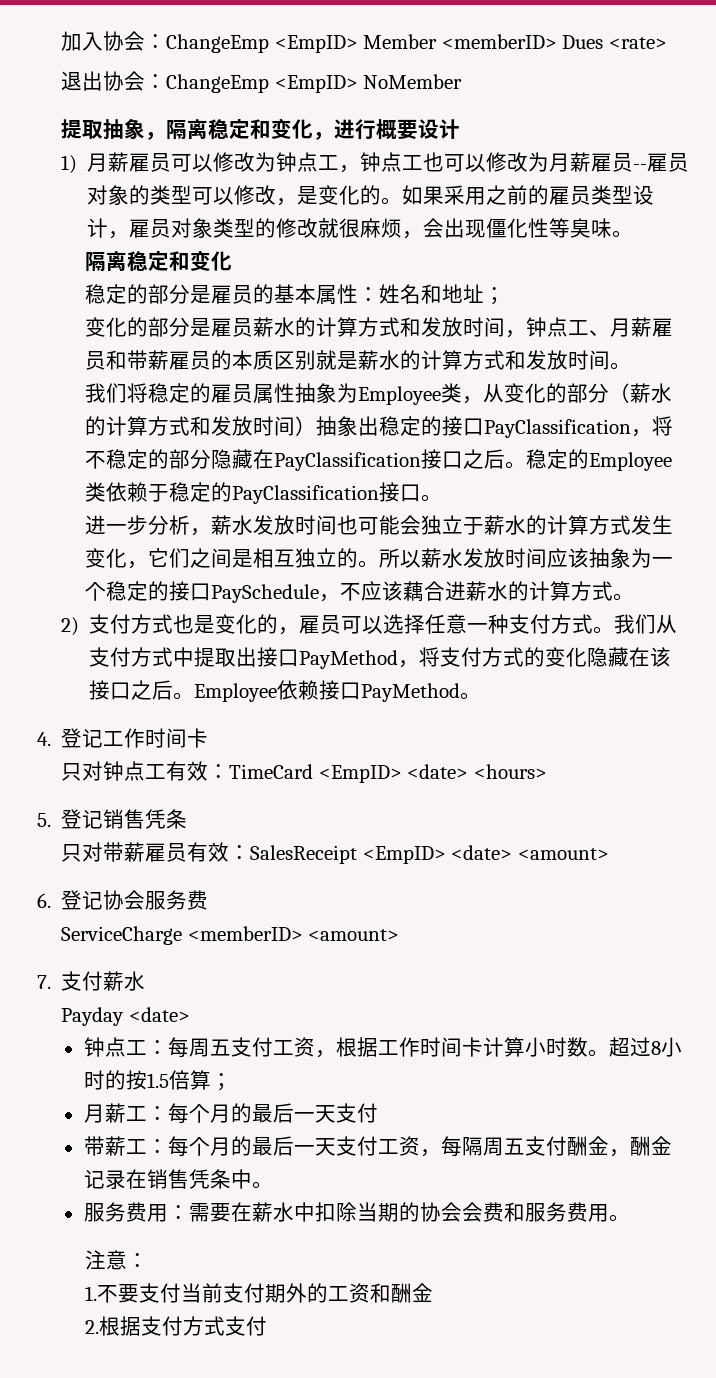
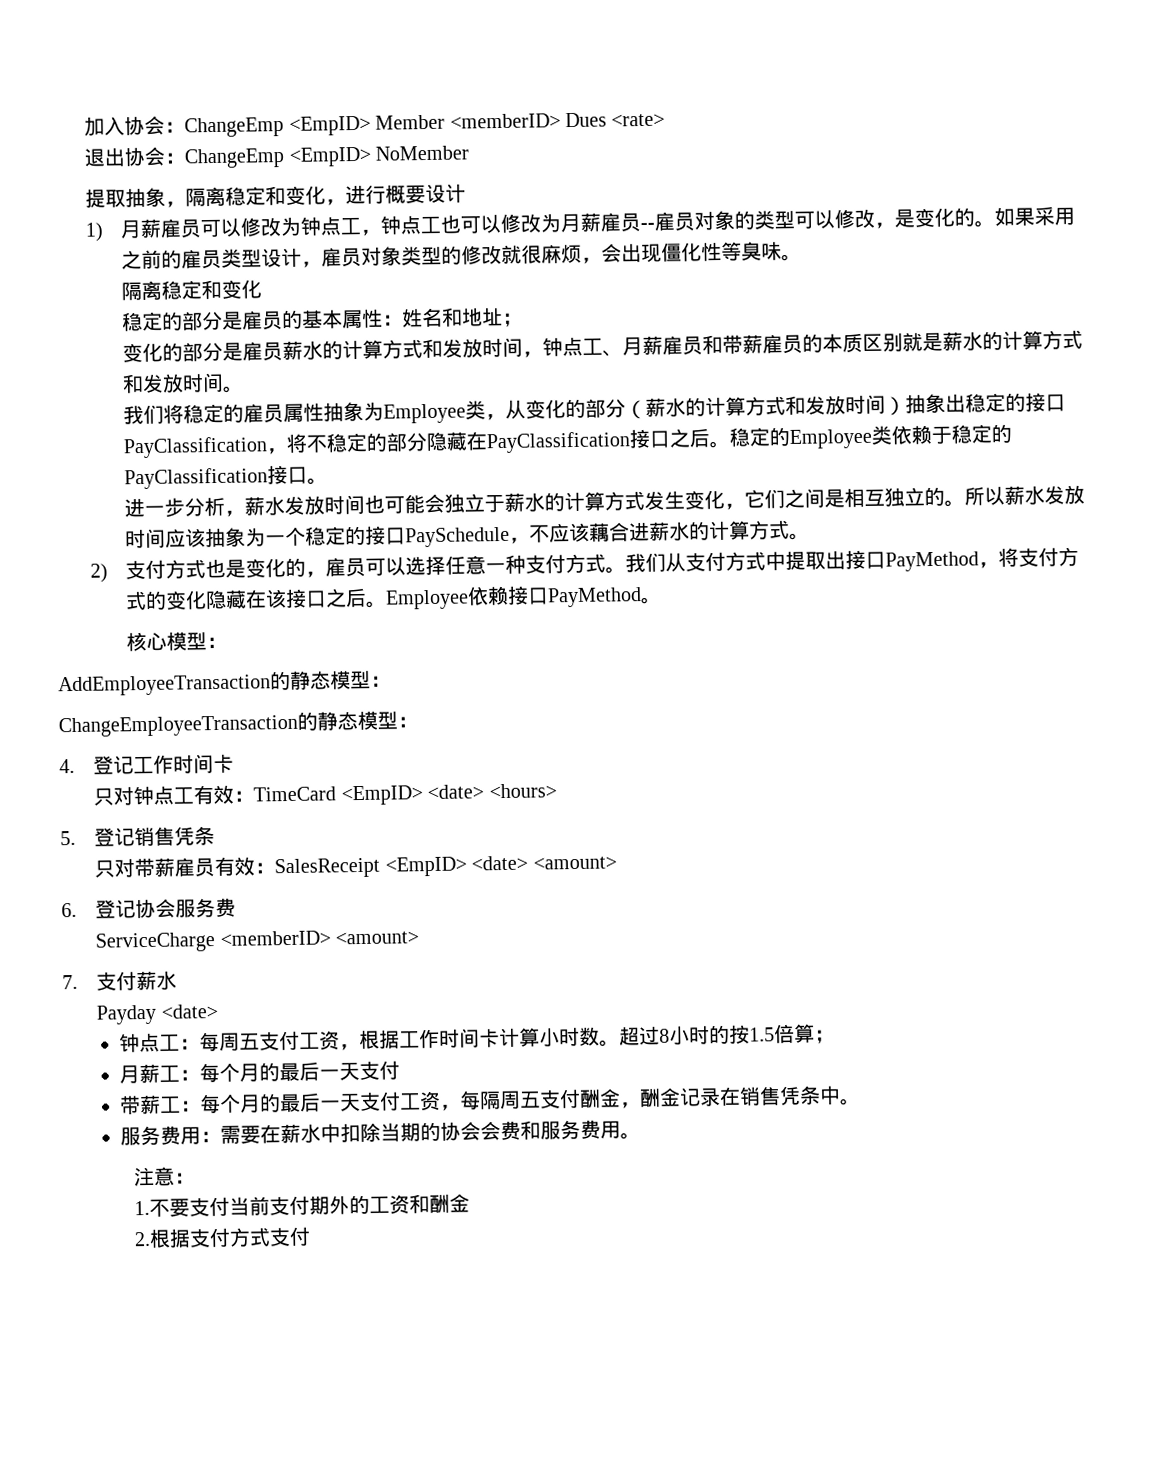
+ 核心模型：
+ AddEmployeeTransaction的静态模型：
+ ChangeEmployeeTransaction的静态模型：

